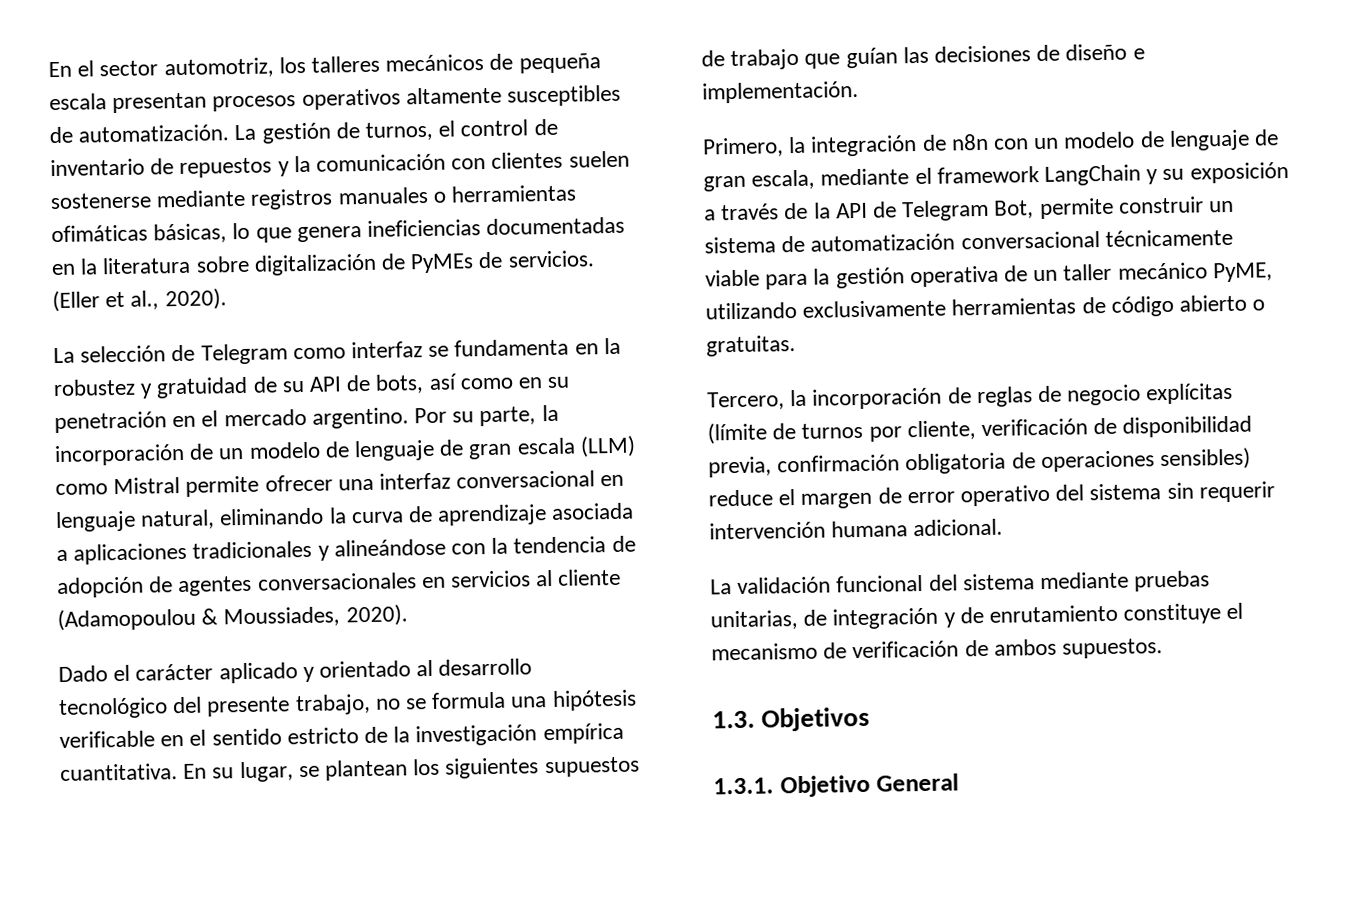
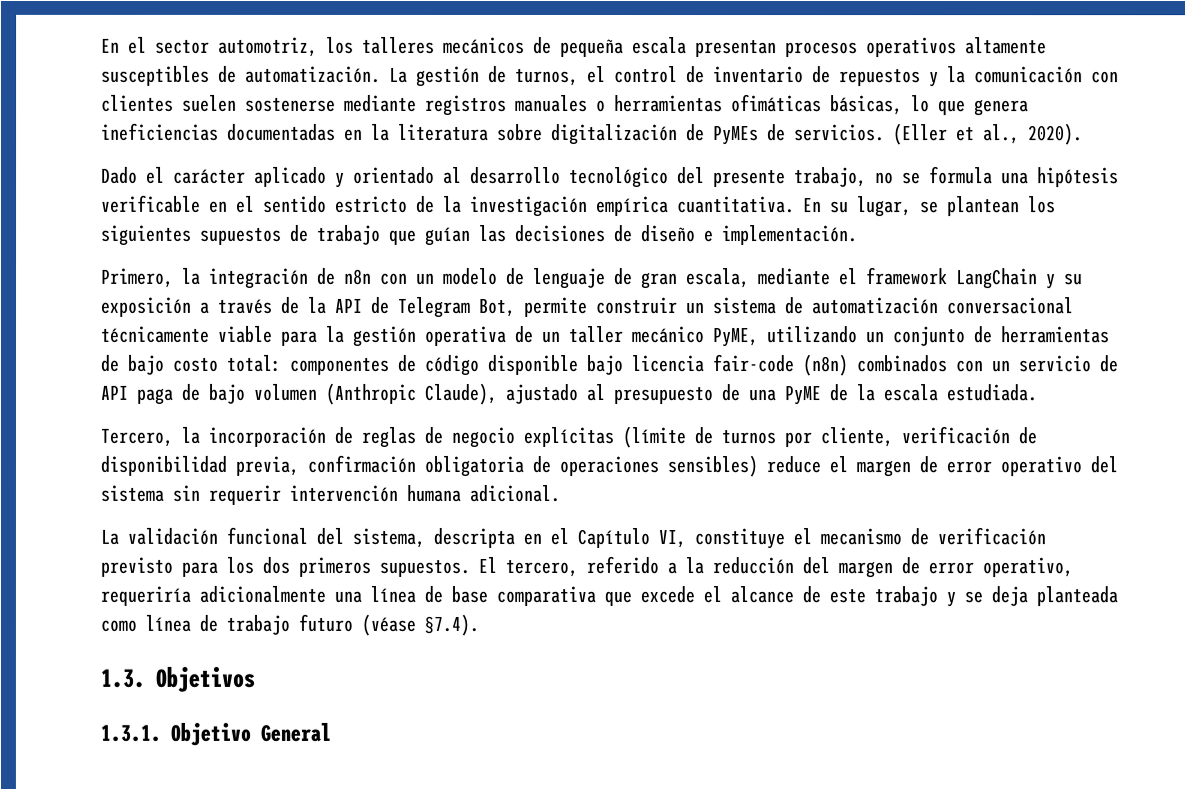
- La selección de Telegram como interfaz se fundamenta en la robustez y gratuidad de su API de bots, así como en su penetración en el mercado argentino. Por su parte, la incorporación de un modelo de lenguaje de gran escala (LLM) como Mistral permite ofrecer una interfaz conversacional en lenguaje natural, eliminando la curva de aprendizaje asociada a aplicaciones tradicionales y alineándose con la tendencia de adopción de agentes conversacionales en servicios al cliente (Adamopoulou & Moussiades, 2020).
- Primero, la integración de n8n con un modelo de lenguaje de gran escala, mediante el framework LangChain y su exposición a través de la API de Telegram Bot, permite construir un sistema de automatización conversacional técnicamente viable para la gestión operativa de un taller mecánico PyME, utilizando exclusivamente herramientas de código abierto o gratuitas.
+ Primero, la integración de n8n con un modelo de lenguaje de gran escala, mediante el framework LangChain y su exposición a través de la API de Telegram Bot, permite construir un sistema de automatización conversacional técnicamente viable para la gestión operativa de un taller mecánico PyME, utilizando un conjunto de herramientas de bajo costo total: componentes de código disponible bajo licencia fair-code (n8n) combinados con un servicio de API paga de bajo volumen (Anthropic Claude), ajustado al presupuesto de una PyME de la escala estudiada.
- La validación funcional del sistema mediante pruebas unitarias, de integración y de enrutamiento constituye el mecanismo de verificación de ambos supuestos.
+ La validación funcional del sistema, descripta en el Capítulo VI, constituye el mecanismo de verificación previsto para los dos primeros supuestos. El tercero, referido a la reducción del margen de error operativo, requeriría adicionalmente una línea de base comparativa que excede el alcance de este trabajo y se deja planteada como línea de trabajo futuro (véase §7.4).

